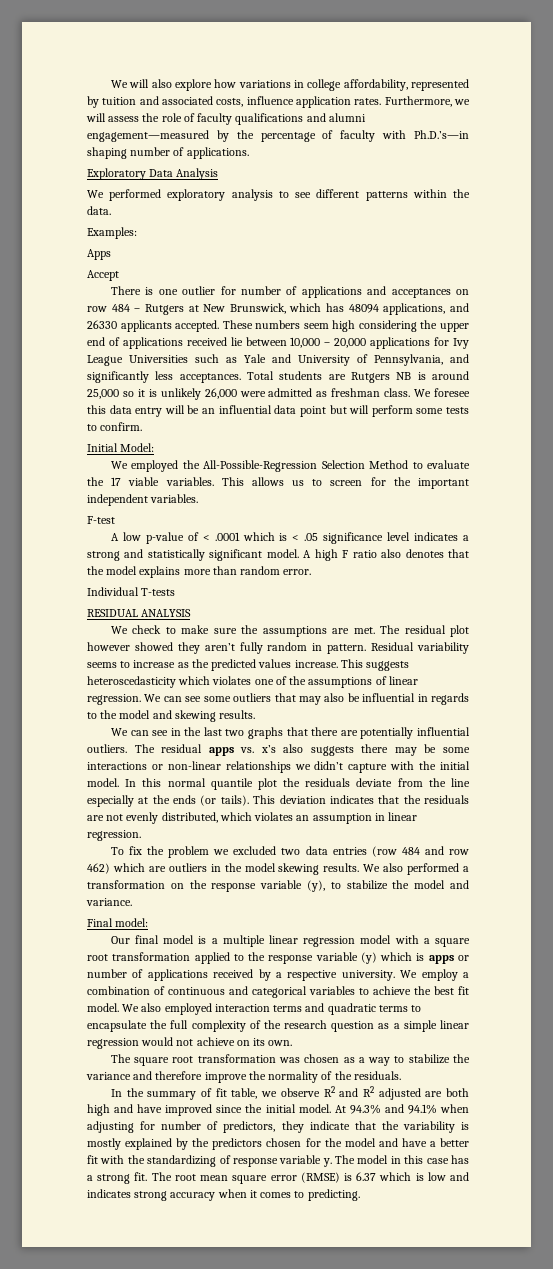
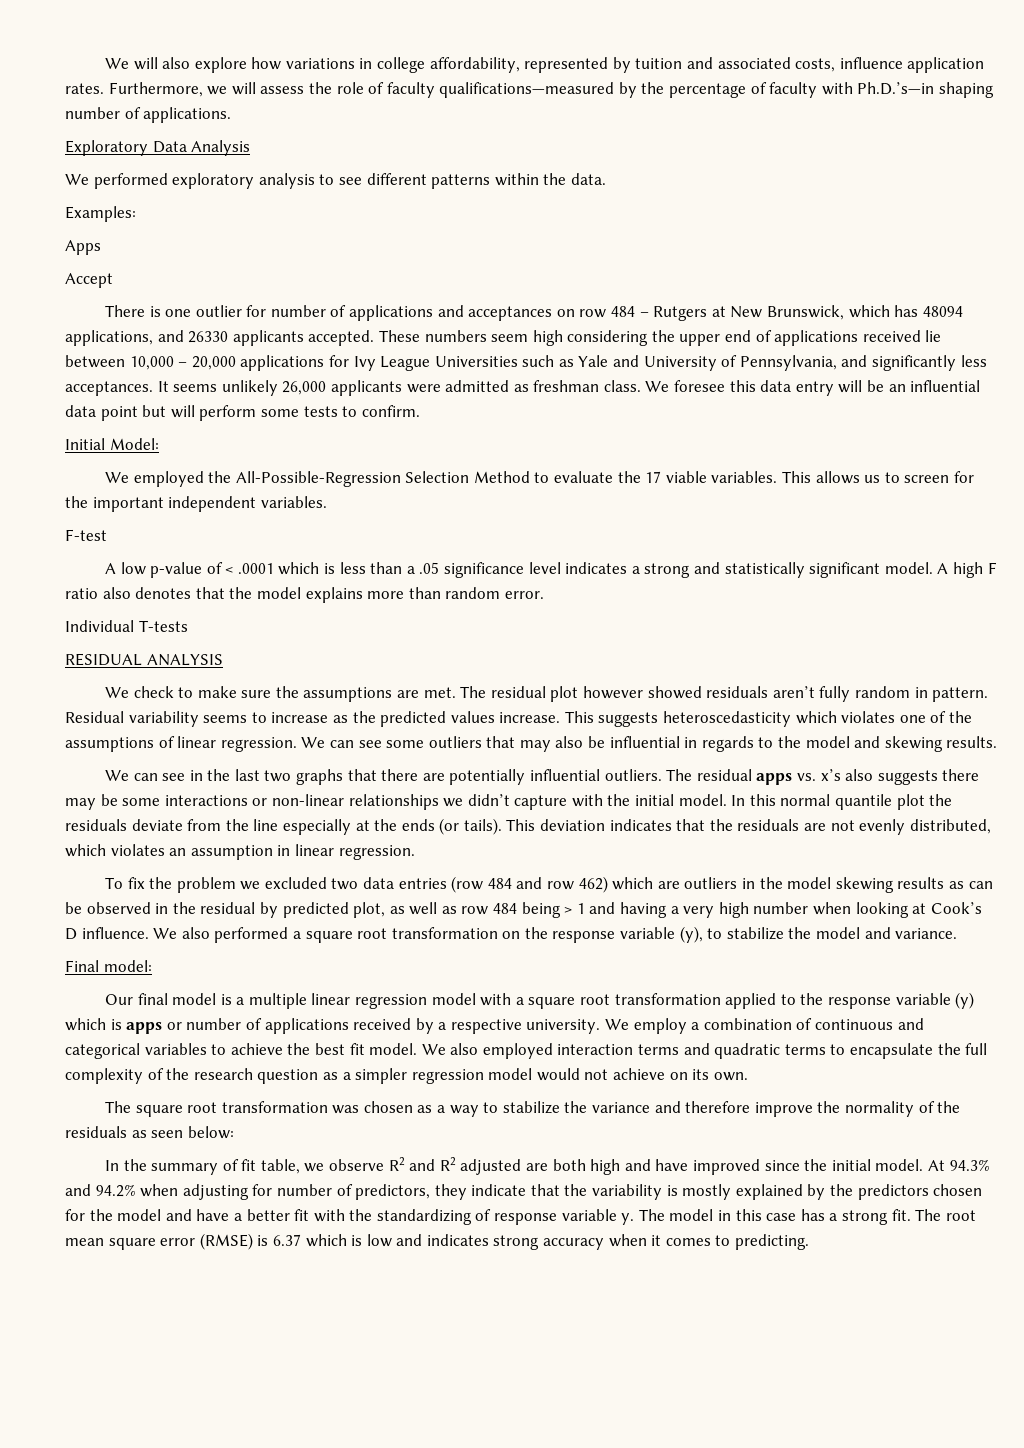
- Furthermore, we will assess the role of faculty qualifications and alumni engagement—measured by the percentage of faculty with Ph.D.’s—in shaping number of applications.
+ Furthermore, we will assess the role of faculty qualifications—measured by the percentage of faculty with Ph.D.’s—in shaping number of applications.
- Total students are Rutgers NB is around 25,000 so it is unlikely 26,000 were admitted as freshman class.
+ It seems unlikely 26,000 applicants were admitted as freshman class.
- A low p-value of < .0001 which is < .05 significance level indicates a strong and statistically significant model.
+ A low p-value of < .0001 which is less than a .05 significance level indicates a strong and statistically significant model.
- The residual plot however showed they aren’t fully random in pattern.
+ The residual plot however showed residuals aren’t fully random in pattern.
- To fix the problem we excluded two data entries (row 484 and row 462) which are outliers in the model skewing results.
+ To fix the problem we excluded two data entries (row 484 and row 462) which are outliers in the model skewing results as can be observed in the residual by predicted plot, as well as row 484 being > 1 and having a very high number when looking at Cook’s D influence.
- We also performed a transformation on the response variable (y), to stabilize the model and variance.
+ We also performed a square root transformation on the response variable (y), to stabilize the model and variance.
- We also employed interaction terms and quadratic terms to encapsulate the full complexity of the research question as a simple linear regression would not achieve on its own.
+ We also employed interaction terms and quadratic terms to encapsulate the full complexity of the research question as a simpler regression model would not achieve on its own.
- The square root transformation was chosen as a way to stabilize the variance and therefore improve the normality of the residuals.
+ The square root transformation was chosen as a way to stabilize the variance and therefore improve the normality of the residuals as seen below:
- At 94.3% and 94.1% when adjusting for number of predictors, they indicate that the variability is mostly explained by the predictors chosen for the model and have a better fit with the standardizing of response variable y.
+ At 94.3% and 94.2% when adjusting for number of predictors, they indicate that the variability is mostly explained by the predictors chosen for the model and have a better fit with the standardizing of response variable y.

